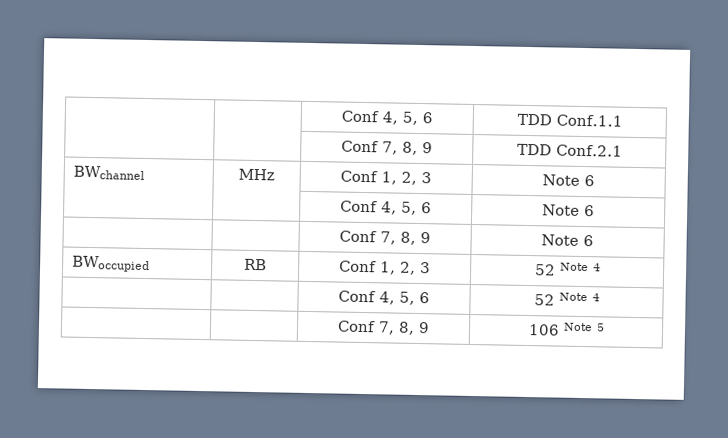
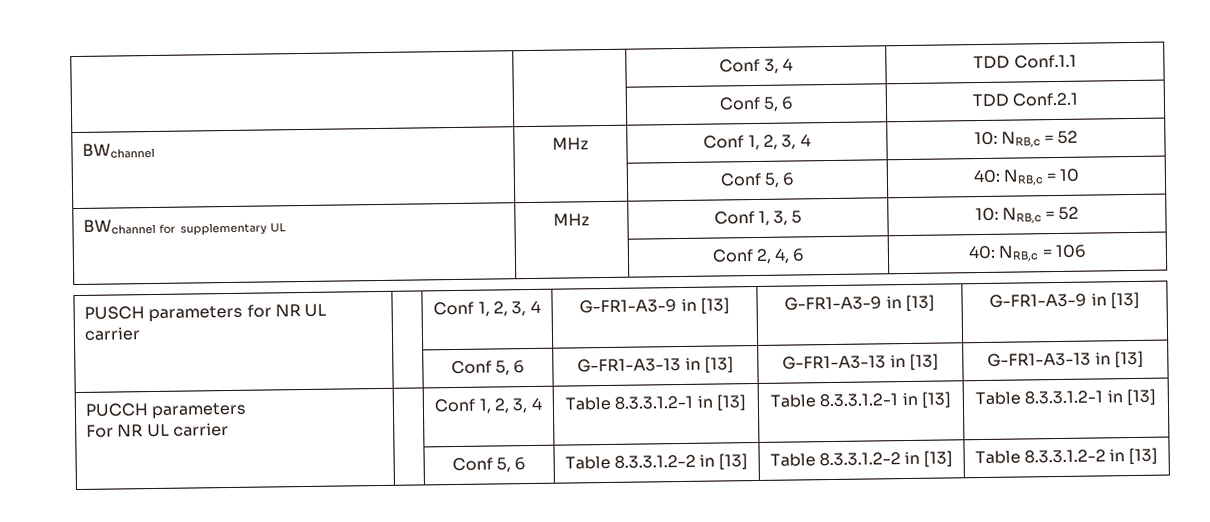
- | | Conf 4, 5, 6 | TDD Conf.1.1
+ | | Conf 3, 4 | TDD Conf.1.1
- | | Conf 7, 8, 9 | TDD Conf.2.1
+ | | Conf 5, 6 | TDD Conf.2.1
- BWchannel | MHz | Conf 1, 2, 3 | Note 6
- | | Conf 4, 5, 6 | Note 6
- | | Conf 7, 8, 9 | Note 6
- BWoccupied | RB | Conf 1, 2, 3 | 52 Note 4
- | | Conf 4, 5, 6 | 52 Note 4
- | | Conf 7, 8, 9 | 106 Note 5
+ BWchannel | MHz | Conf 1, 2, 3, 4 | 10: NRB,c = 52
+ | | Conf 5, 6 | 40: NRB,c = 10
+ BWchannel for supplementary UL | MHz | Conf 1, 3, 5 | 10: NRB,c = 52
+ | | Conf 2, 4, 6 | 40: NRB,c = 106
+ PUSCH parameters for NR UL carrier | | Conf 1, 2, 3, 4 | G-FR1-A3-9 in [13] | G-FR1-A3-9 in [13] | G-FR1-A3-9 in [13]
+ | | Conf 5, 6 | G-FR1-A3-13 in [13] | G-FR1-A3-13 in [13] | G-FR1-A3-13 in [13]
+ PUCCH parameters
+ For NR UL carrier | | Conf 1, 2, 3, 4 | Table 8.3.3.1.2-1 in [13] | Table 8.3.3.1.2-1 in [13] | Table 8.3.3.1.2-1 in [13]
+ | | Conf 5, 6 | Table 8.3.3.1.2-2 in [13] | Table 8.3.3.1.2-2 in [13] | Table 8.3.3.1.2-2 in [13]

